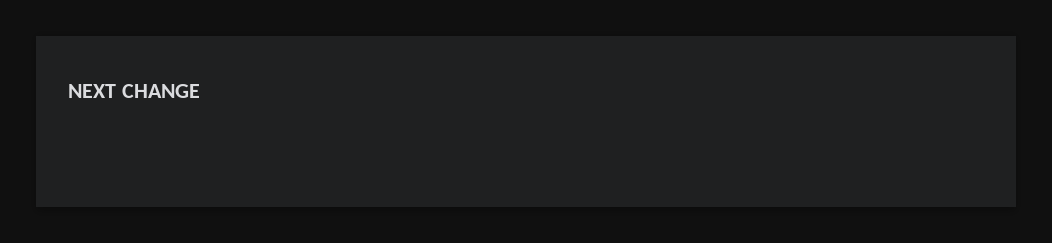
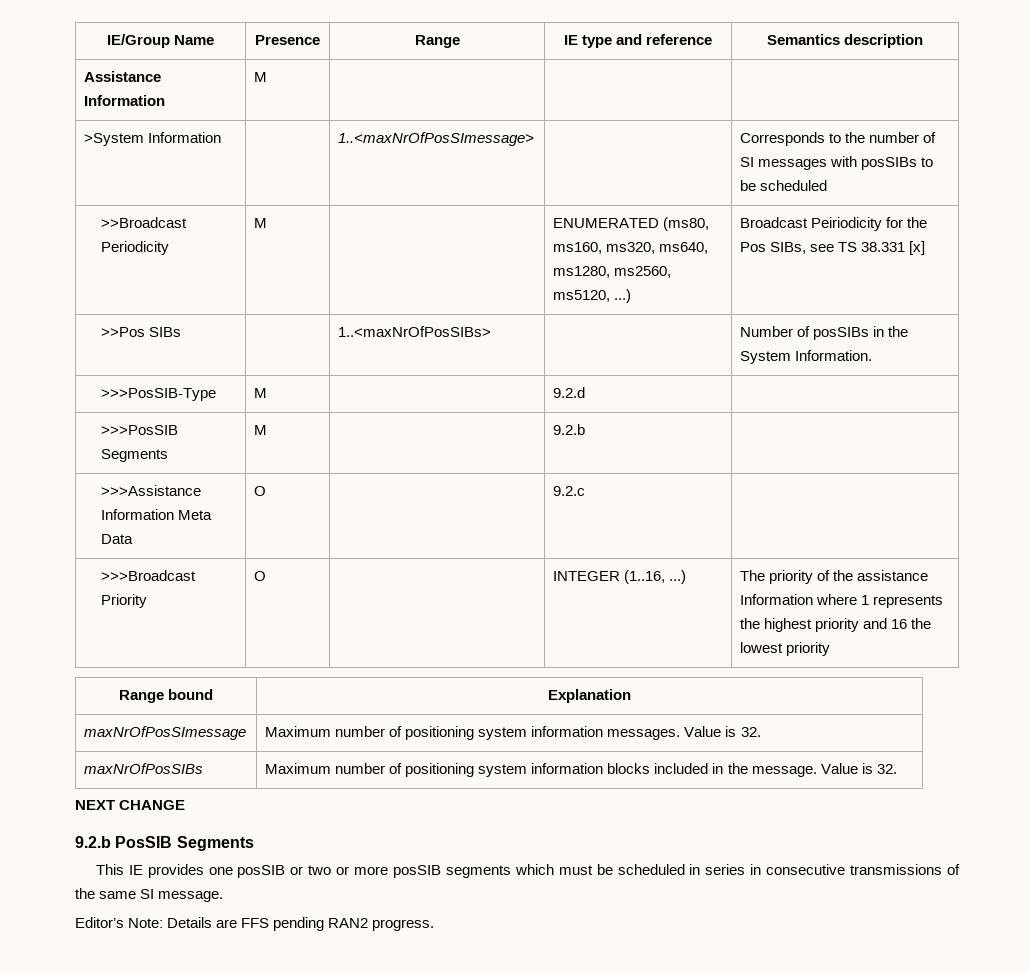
+ IE/Group Name | Presence | Range | IE type and reference | Semantics description
+ Assistance Information | M | | |
+ >System Information | | 1..<maxNrOfPosSImessage> | | Corresponds to the number of SI messages with posSIBs to be scheduled
+ >>Broadcast Periodicity | M | | ENUMERATED (ms80, ms160, ms320, ms640, ms1280, ms2560, ms5120, ...) | Broadcast Peiriodicity for the Pos SIBs, see TS 38.331 [x]
+ >>Pos SIBs | | 1..<maxNrOfPosSIBs> | | Number of posSIBs in the System Information.
+ >>>PosSIB-Type | M | | 9.2.d |
+ >>>PosSIB Segments | M | | 9.2.b |
+ >>>Assistance Information Meta Data | O | | 9.2.c |
+ >>>Broadcast Priority | O | | INTEGER (1..16, ...) | The priority of the assistance Information where 1 represents the highest priority and 16 the lowest priority
+ Range bound | Explanation
+ maxNrOfPosSImessage | Maximum number of positioning system information messages. Value is 32.
+ maxNrOfPosSIBs | Maximum number of positioning system information blocks included in the message. Value is 32.
  NEXT CHANGE
+ 9.2.b PosSIB Segments
+ This IE provides one posSIB or two or more posSIB segments which must be scheduled in series in consecutive transmissions of the same SI message.
+ Editor’s Note: Details are FFS pending RAN2 progress.

